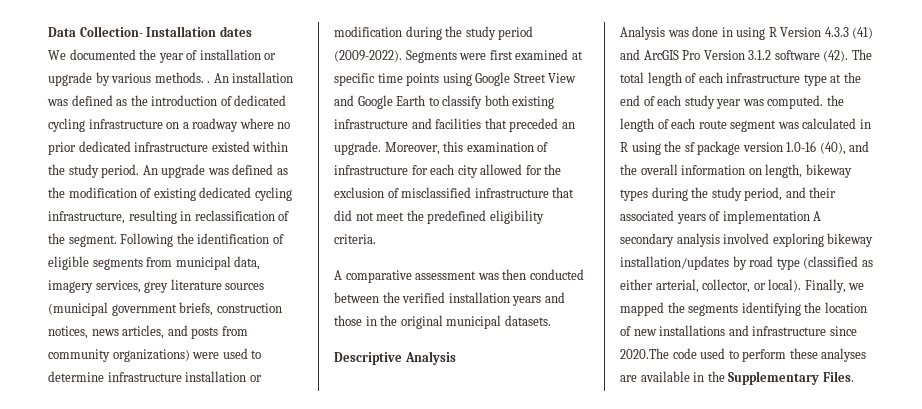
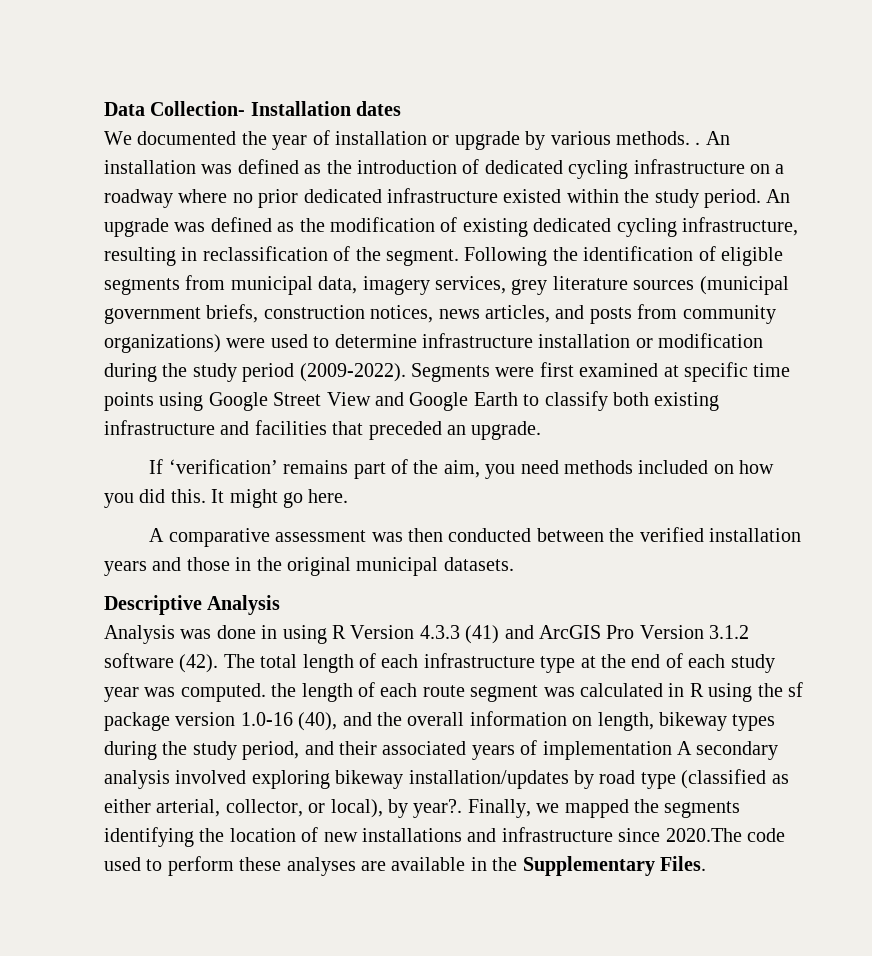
- Segments were first examined at specific time points using Google Street View and Google Earth to classify both existing infrastructure and facilities that preceded an upgrade. Moreover, this examination of infrastructure for each city allowed for the exclusion of misclassified infrastructure that did not meet the predefined eligibility criteria.
+ Segments were first examined at specific time points using Google Street View and Google Earth to classify both existing infrastructure and facilities that preceded an upgrade.
+ If ‘verification’ remains part of the aim, you need methods included on how you did this. It might go here.
- The total length of each infrastructure type at the end of each study year was computed. the length of each route segment was calculated in R using the sf package version 1.0-16 (40), and the overall information on length, bikeway types during the study period, and their associated years of implementation A secondary analysis involved exploring bikeway installation/updates by road type (classified as either arterial, collector, or local).
+ The total length of each infrastructure type at the end of each study year was computed. the length of each route segment was calculated in R using the sf package version 1.0-16 (40), and the overall information on length, bikeway types during the study period, and their associated years of implementation A secondary analysis involved exploring bikeway installation/updates by road type (classified as either arterial, collector, or local), by year?.

